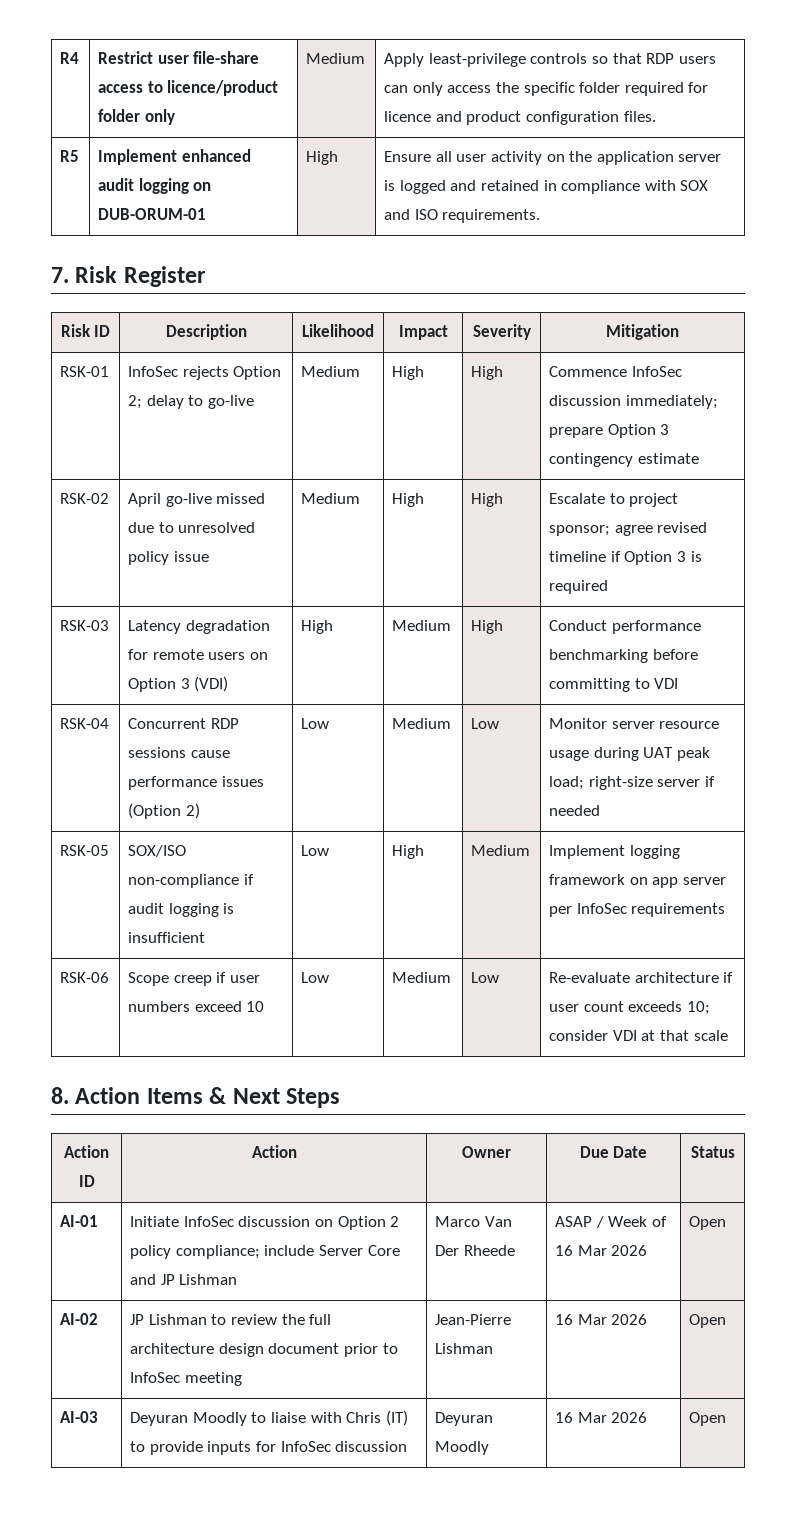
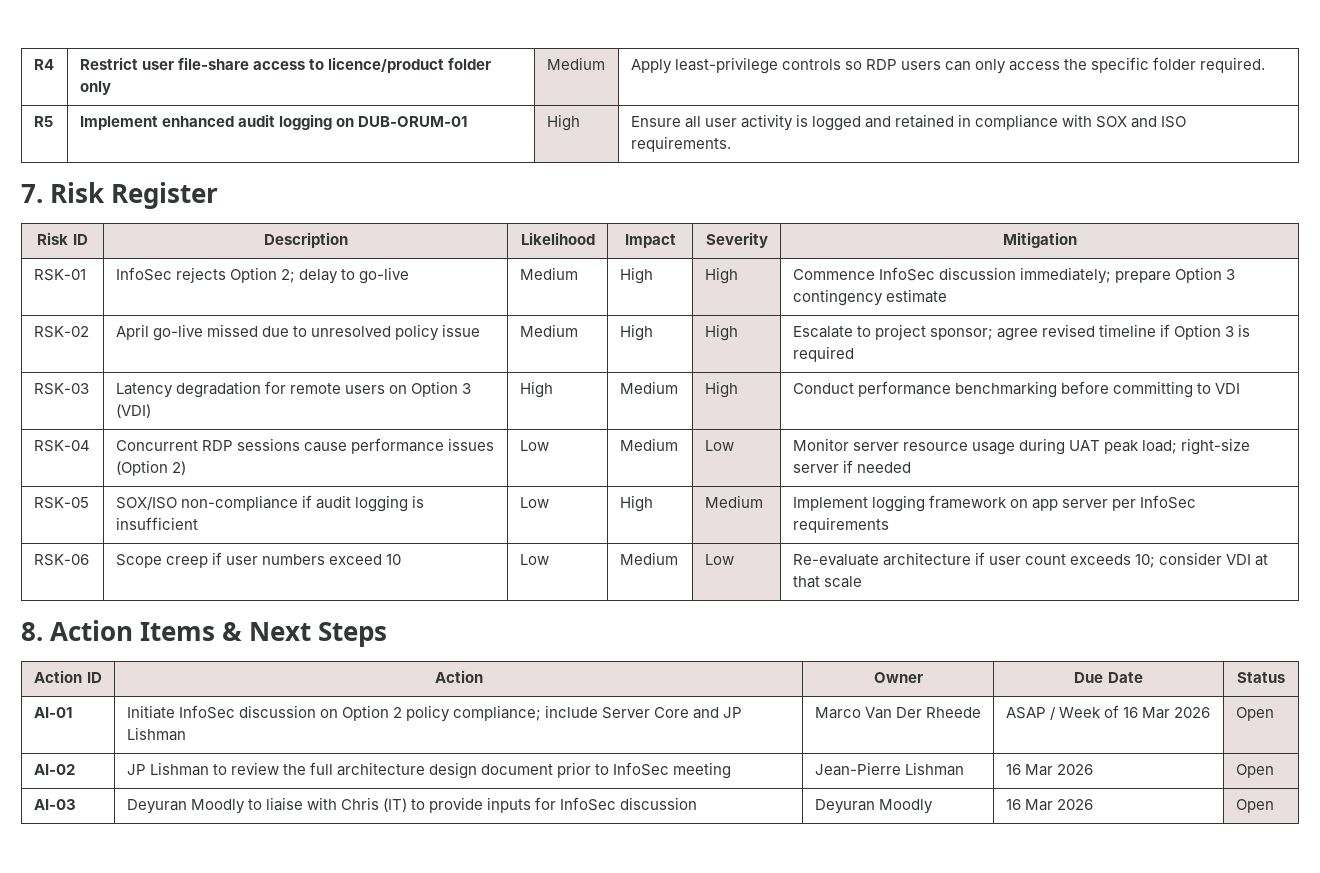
- R4 | Restrict user file-share access to licence/product folder only | Medium | Apply least-privilege controls so that RDP users can only access the specific folder required for licence and product configuration files.
+ R4 | Restrict user file-share access to licence/product folder only | Medium | Apply least-privilege controls so RDP users can only access the specific folder required.
- R5 | Implement enhanced audit logging on DUB-ORUM-01 | High | Ensure all user activity on the application server is logged and retained in compliance with SOX and ISO requirements.
+ R5 | Implement enhanced audit logging on DUB-ORUM-01 | High | Ensure all user activity is logged and retained in compliance with SOX and ISO requirements.

